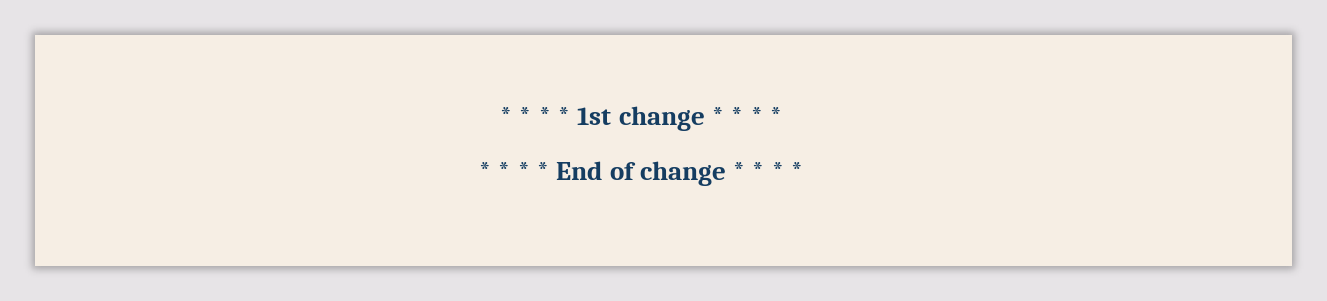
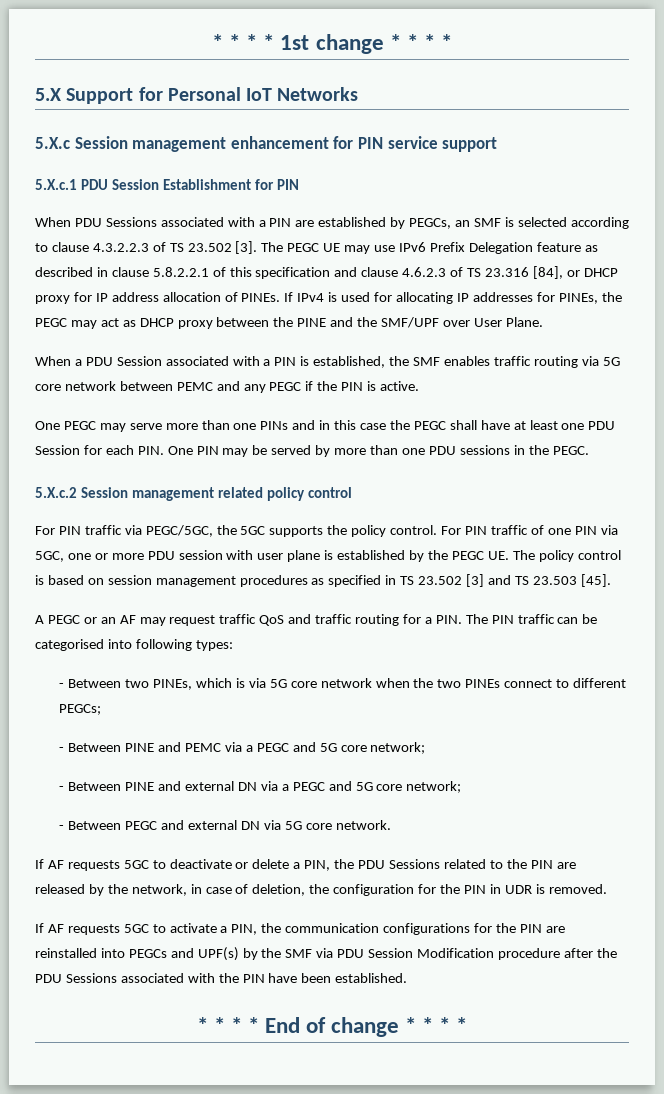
+ 5.X Support for Personal IoT Networks
+ 5.X.c Session management enhancement for PIN service support
+ 5.X.c.1 PDU Session Establishment for PIN
+ When PDU Sessions associated with a PIN are established by PEGCs, an SMF is selected according to clause 4.3.2.2.3 of TS 23.502 [3]. The PEGC UE may use IPv6 Prefix Delegation feature as described in clause 5.8.2.2.1 of this specification and clause 4.6.2.3 of TS 23.316 [84], or DHCP proxy for IP address allocation of PINEs. If IPv4 is used for allocating IP addresses for PINEs, the PEGC may act as DHCP proxy between the PINE and the SMF/UPF over User Plane.
+ When a PDU Session associated with a PIN is established, the SMF enables traffic routing via 5G core network between PEMC and any PEGC if the PIN is active.
+ One PEGC may serve more than one PINs and in this case the PEGC shall have at least one PDU Session for each PIN. One PIN may be served by more than one PDU sessions in the PEGC.
+ 5.X.c.2 Session management related policy control
+ For PIN traffic via PEGC/5GC, the 5GC supports the policy control. For PIN traffic of one PIN via 5GC, one or more PDU session with user plane is established by the PEGC UE. The policy control is based on session management procedures as specified in TS 23.502 [3] and TS 23.503 [45].
+ A PEGC or an AF may request traffic QoS and traffic routing for a PIN. The PIN traffic can be categorised into following types:
+ - Between two PINEs, which is via 5G core network when the two PINEs connect to different PEGCs;
+ - Between PINE and PEMC via a PEGC and 5G core network;
+ - Between PINE and external DN via a PEGC and 5G core network;
+ - Between PEGC and external DN via 5G core network.
+ If AF requests 5GC to deactivate or delete a PIN, the PDU Sessions related to the PIN are released by the network, in case of deletion, the configuration for the PIN in UDR is removed.
+ If AF requests 5GC to activate a PIN, the communication configurations for the PIN are reinstalled into PEGCs and UPF(s) by the SMF via PDU Session Modification procedure after the PDU Sessions associated with the PIN have been established.

